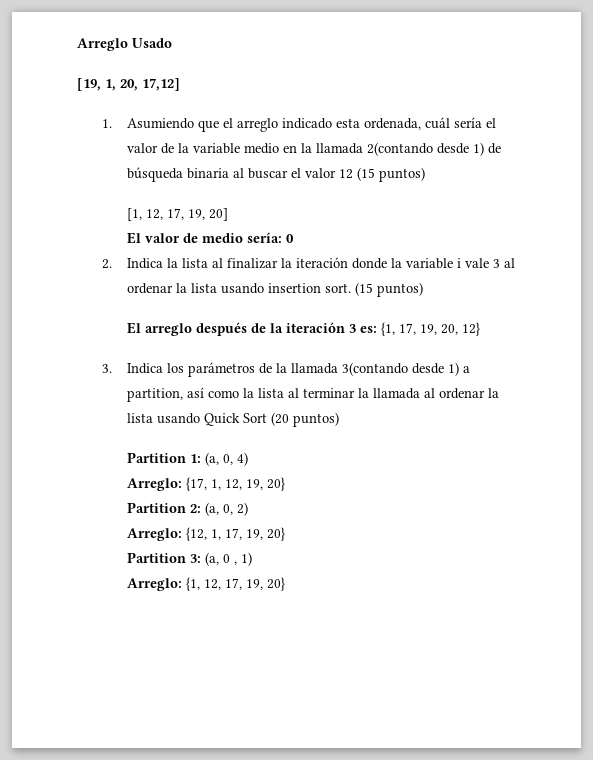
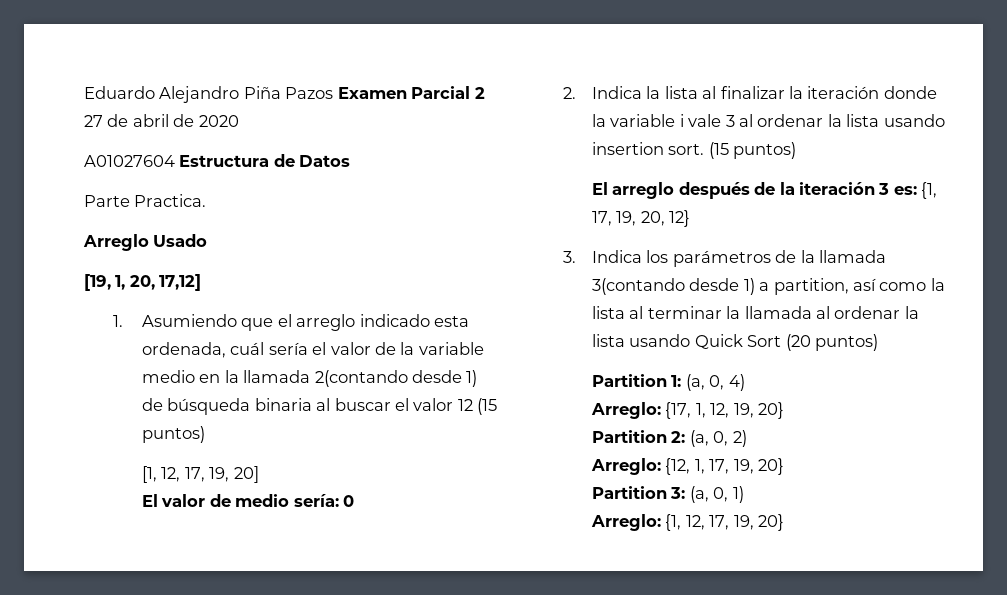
+ Eduardo Alejandro Piña Pazos Examen Parcial 2 27 de abril de 2020
+ A01027604 Estructura de Datos
+ Parte Practica.
- Partition 3: (a, 0 , 1)
+ Partition 3: (a, 0, 1)

